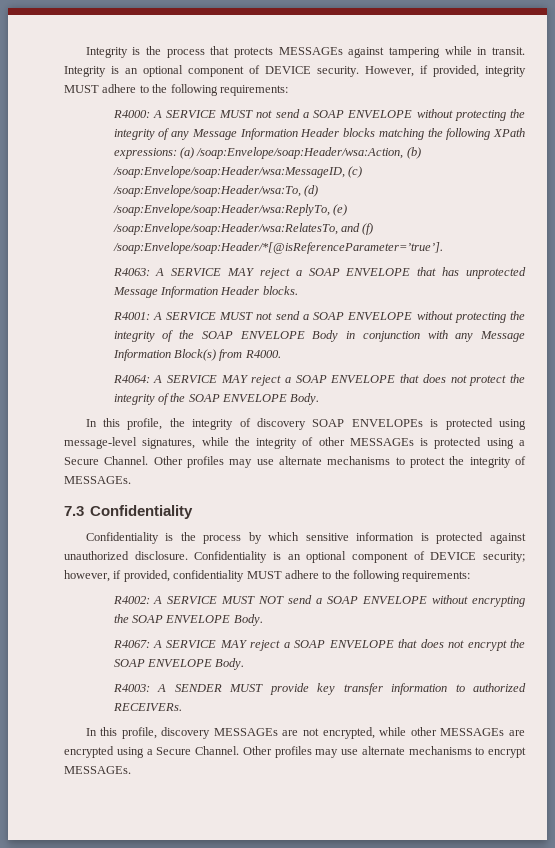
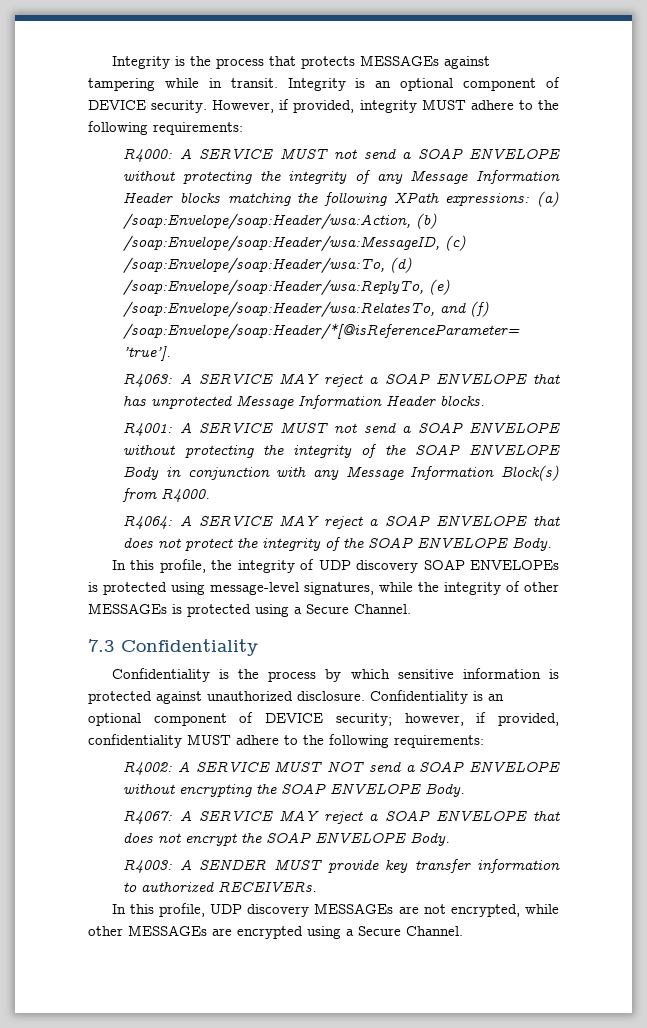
- In this profile, the integrity of discovery SOAP ENVELOPEs is protected using message-level signatures, while the integrity of other MESSAGEs is protected using a Secure Channel. Other profiles may use alternate mechanisms to protect the integrity of MESSAGEs.
+ In this profile, the integrity of UDP discovery SOAP ENVELOPEs is protected using message-level signatures, while the integrity of other MESSAGEs is protected using a Secure Channel.
- In this profile, discovery MESSAGEs are not encrypted, while other MESSAGEs are encrypted using a Secure Channel. Other profiles may use alternate mechanisms to encrypt MESSAGEs.
+ In this profile, UDP discovery MESSAGEs are not encrypted, while other MESSAGEs are encrypted using a Secure Channel.

